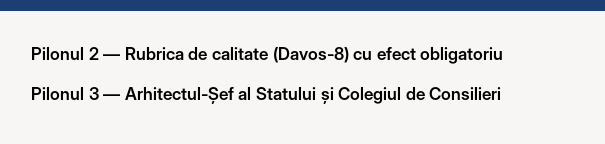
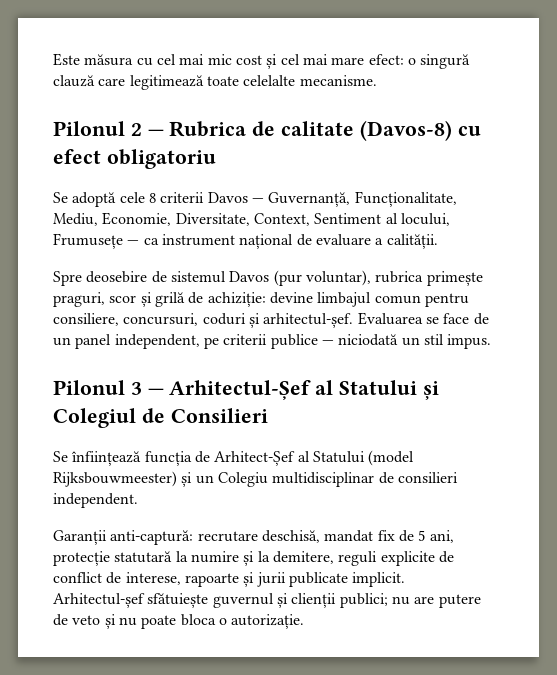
+ Este măsura cu cel mai mic cost și cel mai mare efect: o singură clauză care legitimează toate celelalte mecanisme.
+ Se adoptă cele 8 criterii Davos — Guvernanță, Funcționalitate, Mediu, Economie, Diversitate, Context, Sentiment al locului, Frumusețe — ca instrument național de evaluare a calității.
+ Spre deosebire de sistemul Davos (pur voluntar), rubrica primește praguri, scor și grilă de achiziție: devine limbajul comun pentru consiliere, concursuri, coduri și arhitectul-șef. Evaluarea se face de un panel independent, pe criterii publice — niciodată un stil impus.
+ Se înființează funcția de Arhitect-Șef al Statului (model Rijksbouwmeester) și un Colegiu multidisciplinar de consilieri independent.
+ Garanții anti-captură: recrutare deschisă, mandat fix de 5 ani, protecție statutară la numire și la demitere, reguli explicite de conflict de interese, rapoarte și jurii publicate implicit. Arhitectul-șef sfătuiește guvernul și clienții publici; nu are putere de veto și nu poate bloca o autorizație.

